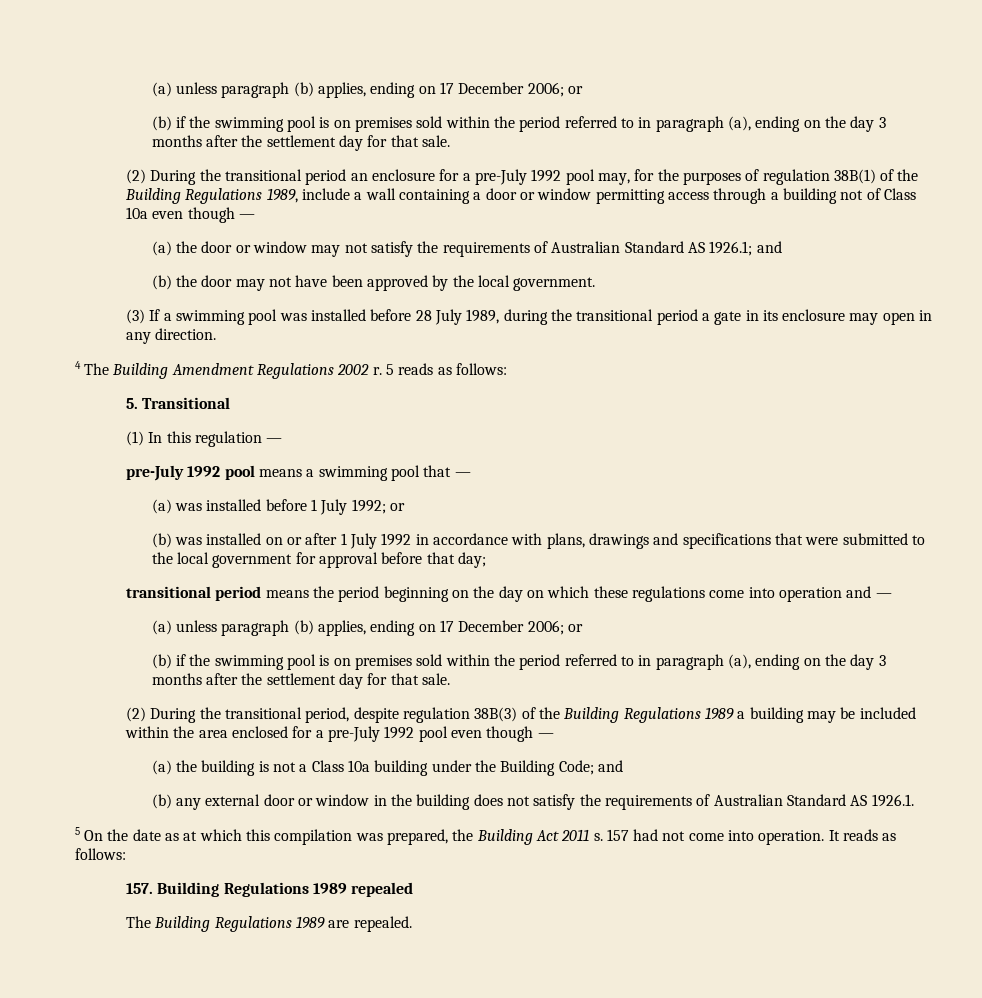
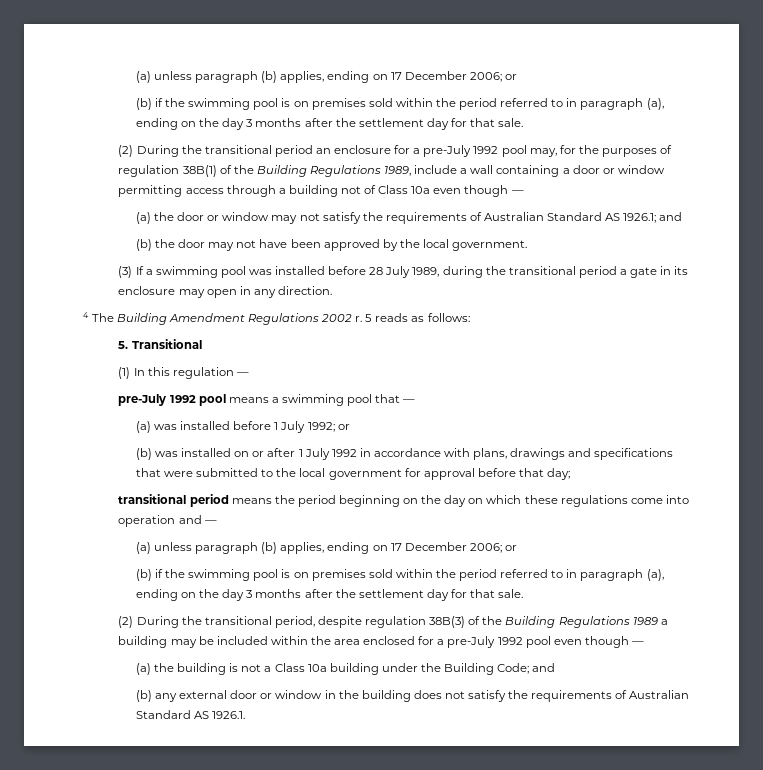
- 5 On the date as at which this compilation was prepared, the Building Act 2011 s. 157 had not come into operation. It reads as follows:
- 157. Building Regulations 1989 repealed
- The Building Regulations 1989 are repealed.

